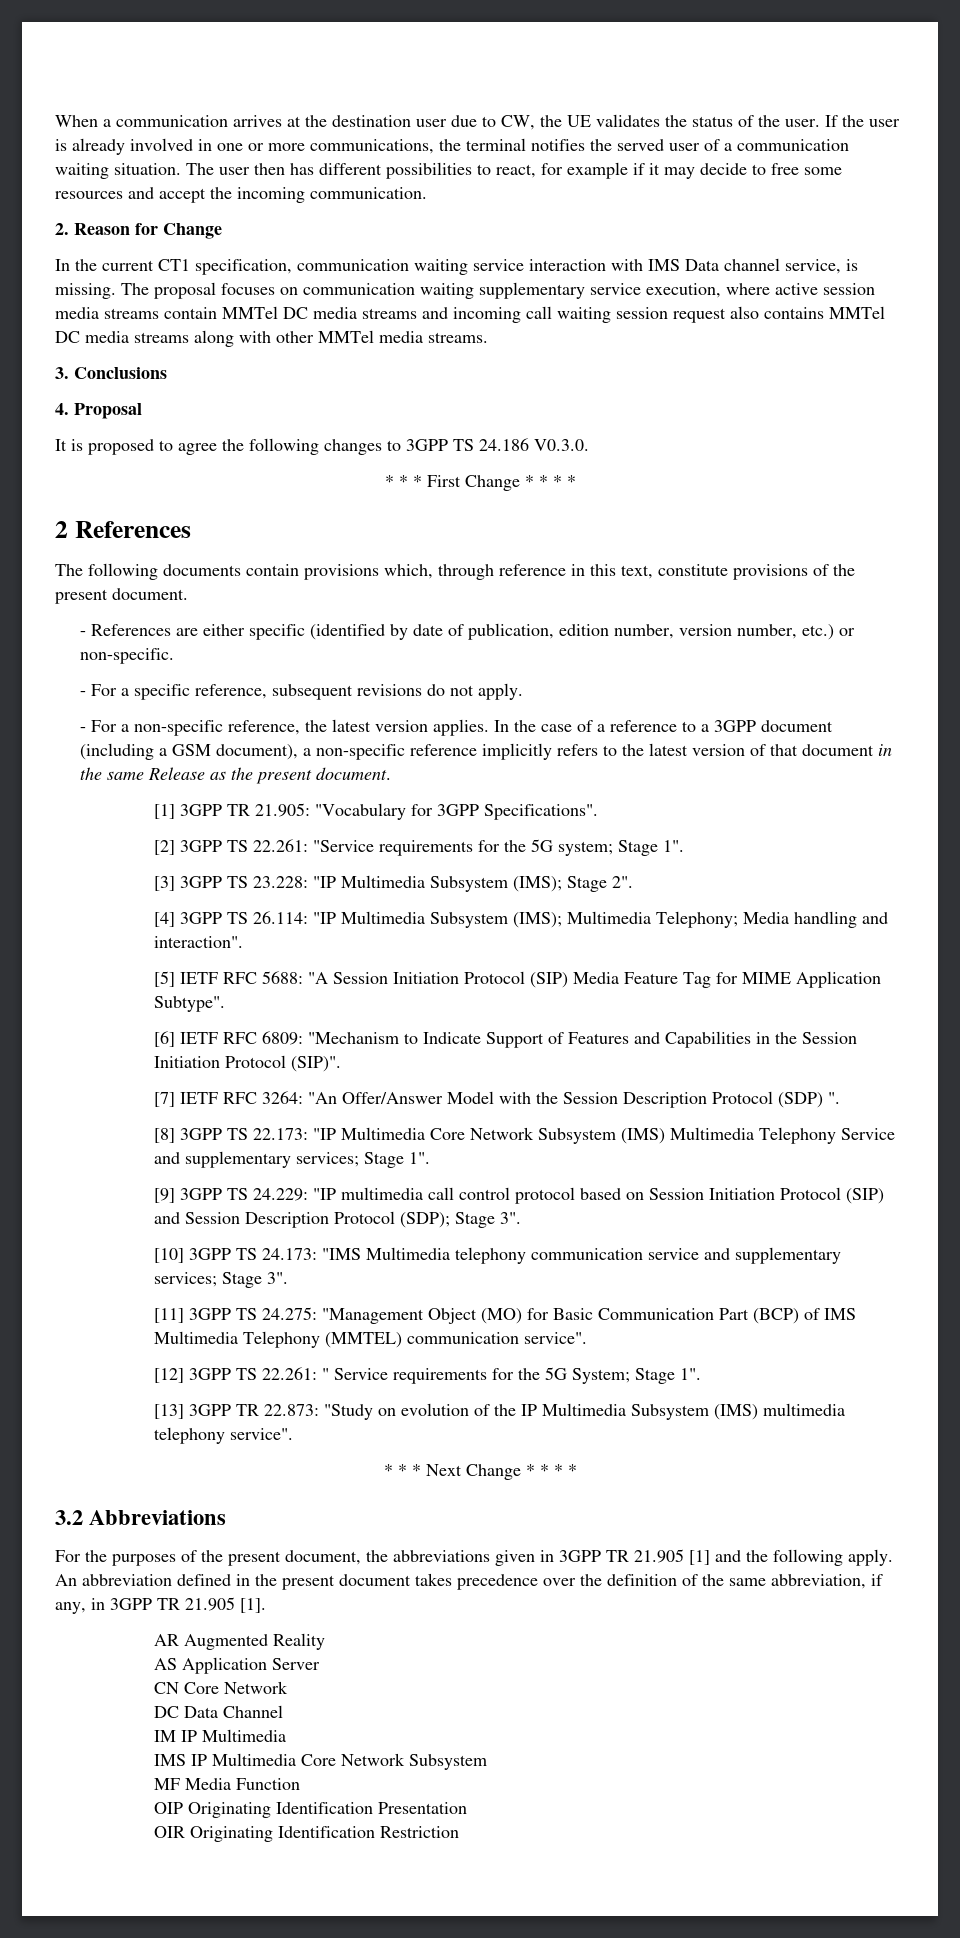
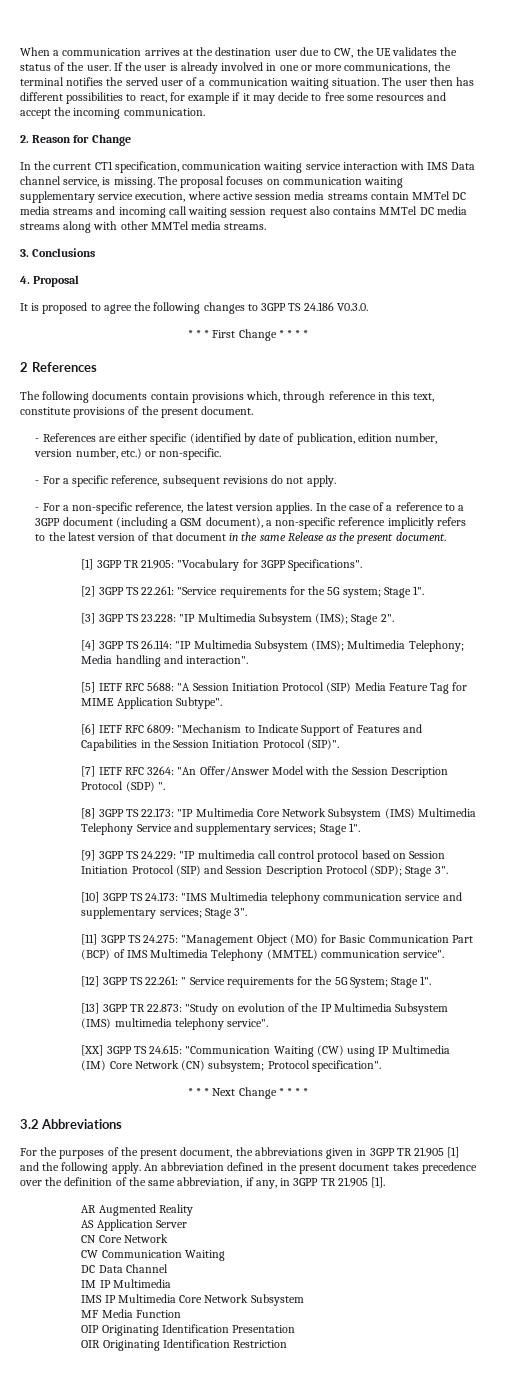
+ [XX] 3GPP TS 24.615: "Communication Waiting (CW) using IP Multimedia (IM) Core Network (CN) subsystem; Protocol specification".
+ CW Communication Waiting

